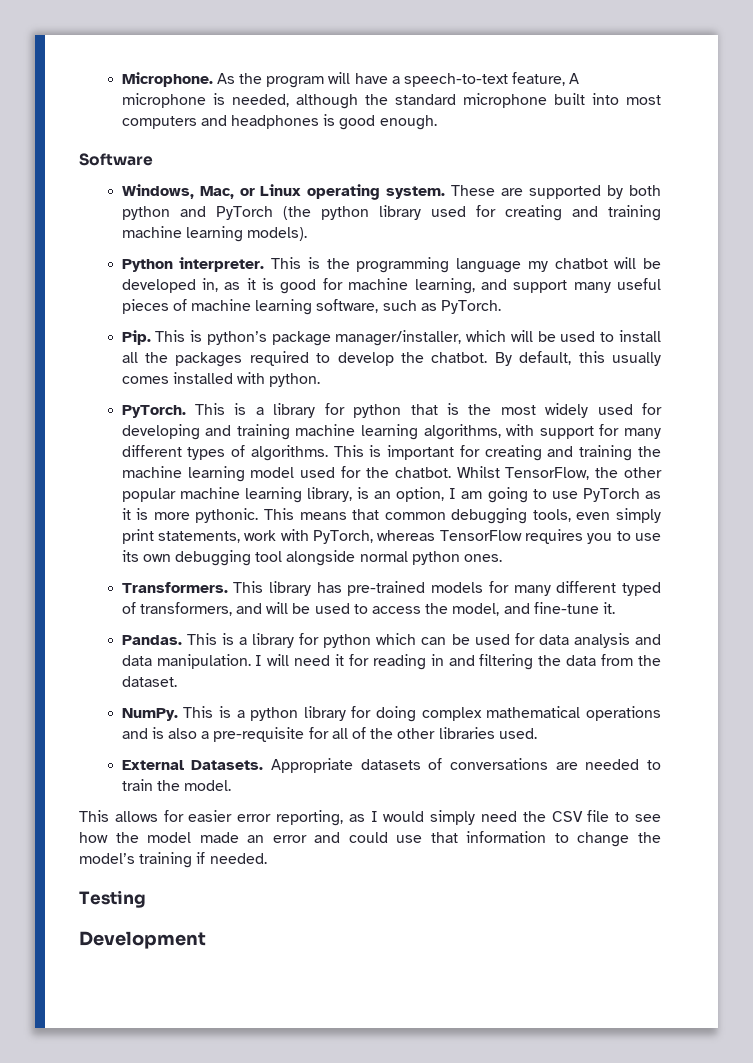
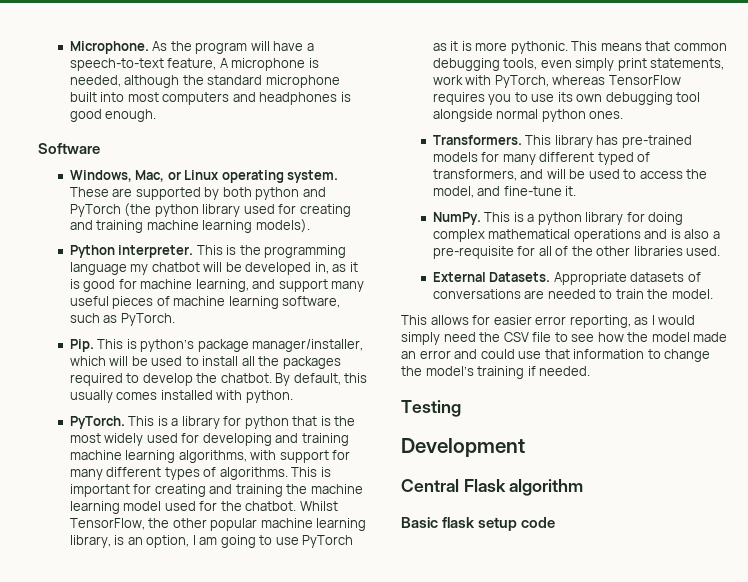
- Pandas. This is a library for python which can be used for data analysis and data manipulation. I will need it for reading in and filtering the data from the dataset.
+ Central Flask algorithm
+ Basic flask setup code

